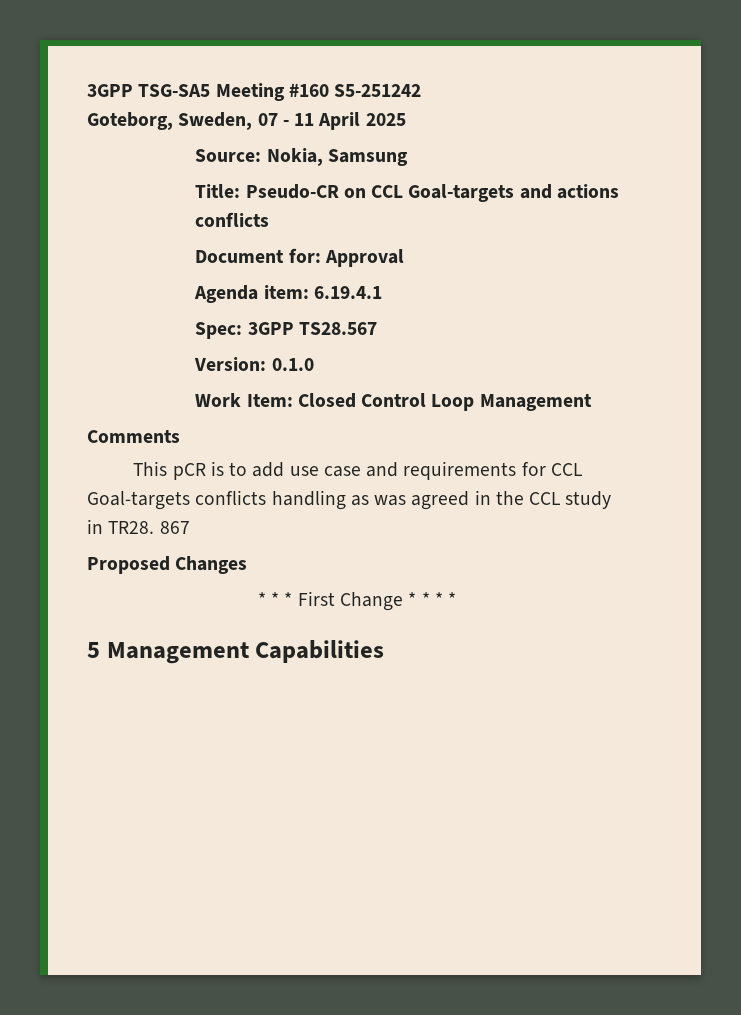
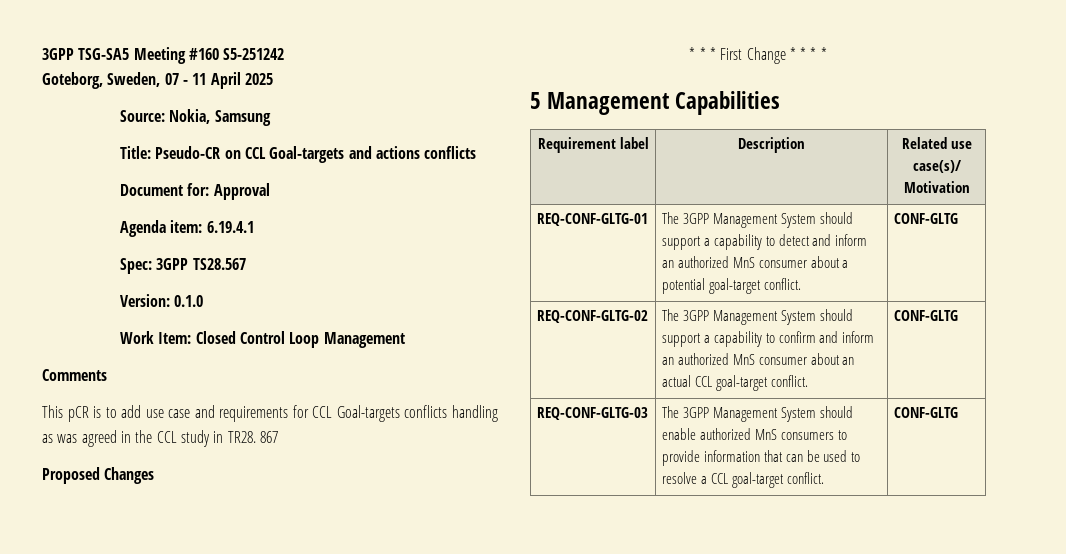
+ Requirement label | Description | Related use case(s)/ Motivation
+ REQ-CONF-GLTG-01 | The 3GPP Management System should support a capability to detect and inform an authorized MnS consumer about a potential goal-target conflict. | CONF-GLTG
+ REQ-CONF-GLTG-02 | The 3GPP Management System should support a capability to confirm and inform an authorized MnS consumer about an actual CCL goal-target conflict. | CONF-GLTG
+ REQ-CONF-GLTG-03 | The 3GPP Management System should enable authorized MnS consumers to provide information that can be used to resolve a CCL goal-target conflict. | CONF-GLTG

